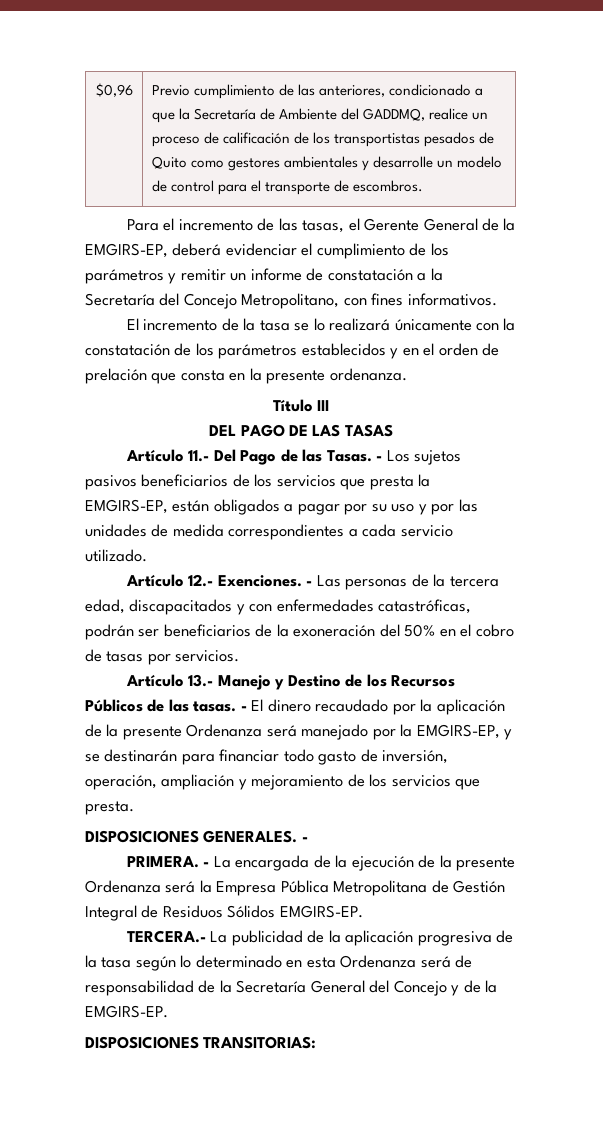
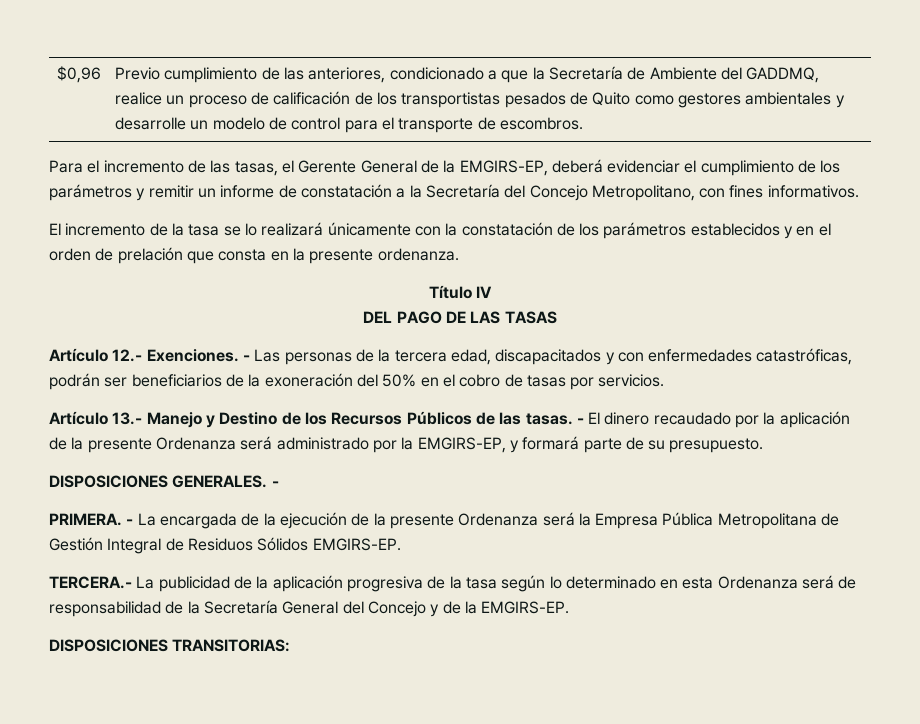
- Título III
+ Título IV
- Artículo 11.- Del Pago de las Tasas. - Los sujetos pasivos beneficiarios de los servicios que presta la EMGIRS-EP, están obligados a pagar por su uso y por las unidades de medida correspondientes a cada servicio utilizado.
- - El dinero recaudado por la aplicación de la presente Ordenanza será manejado por la EMGIRS-EP, y se destinarán para financiar todo gasto de inversión, operación, ampliación y mejoramiento de los servicios que presta.
+ - El dinero recaudado por la aplicación de la presente Ordenanza será administrado por la EMGIRS-EP, y formará parte de su presupuesto.

